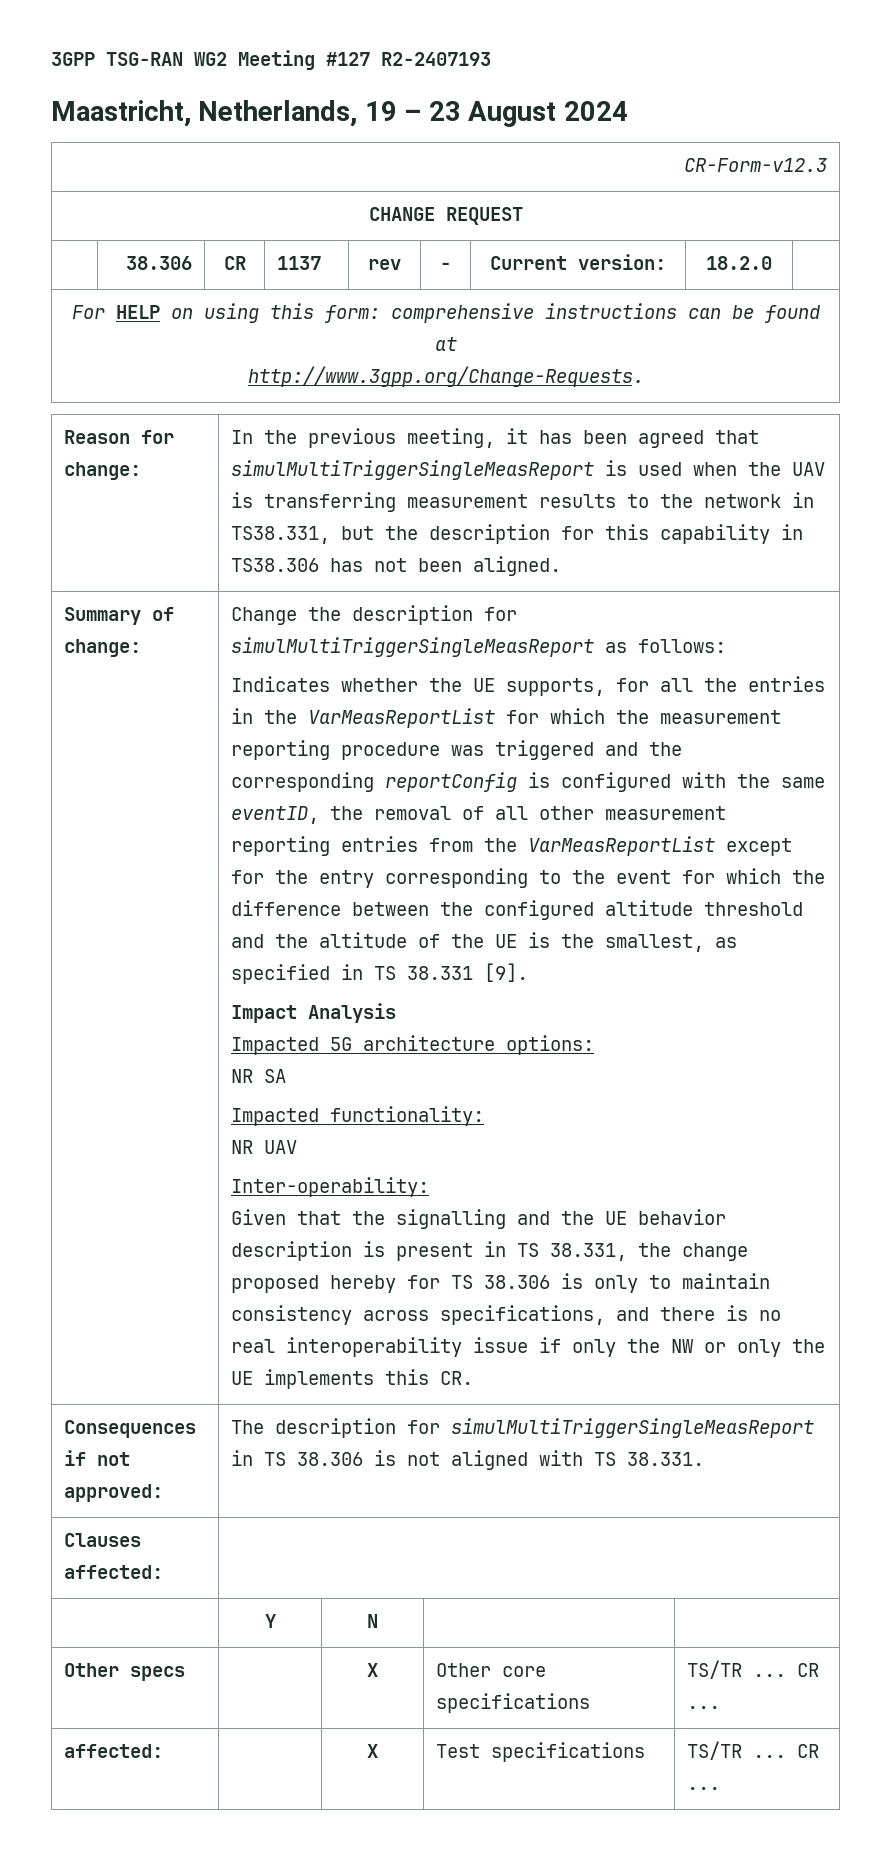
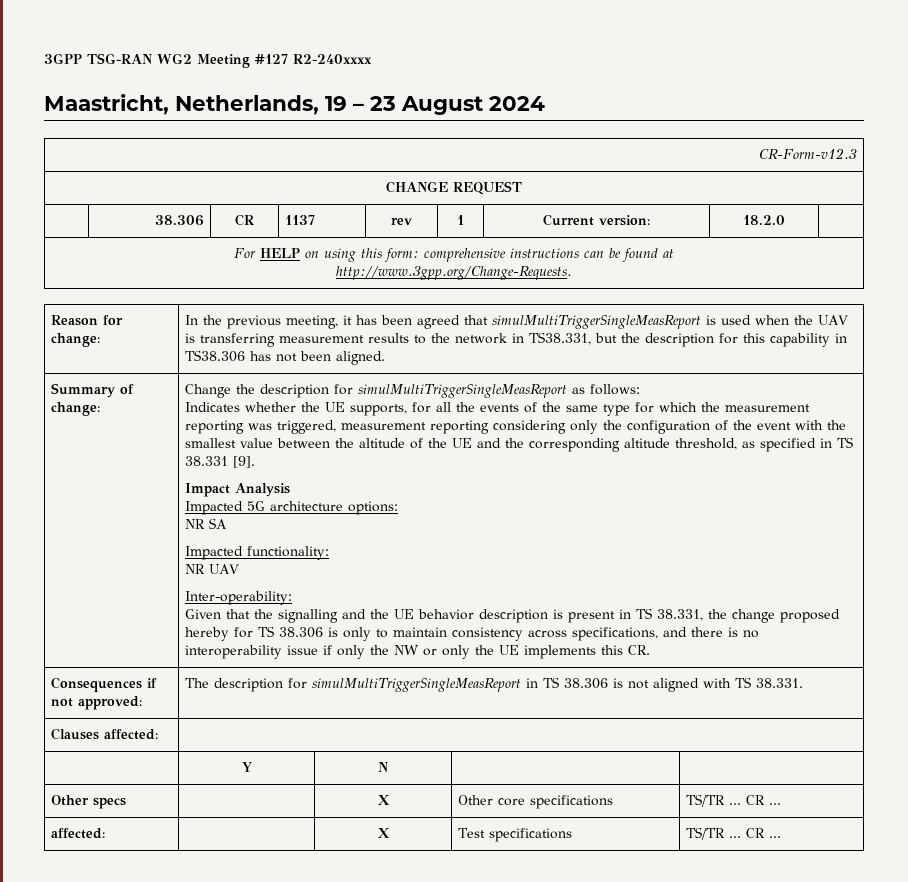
- 3GPP TSG-RAN WG2 Meeting #127 R2-2407193
+ 3GPP TSG-RAN WG2 Meeting #127 R2-240xxxx
- | 38.306 | CR | 1137 | rev | - | Current version: | 18.2.0 |
+ | 38.306 | CR | 1137 | rev | 1 | Current version: | 18.2.0 |
- Indicates whether the UE supports, for all the entries in the VarMeasReportList for which the measurement reporting procedure was triggered and the corresponding reportConfig is configured with the same eventID, the removal of all other measurement reporting entries from the VarMeasReportList except for the entry corresponding to the event for which the difference between the configured altitude threshold and the altitude of the UE is the smallest, as specified in TS 38.331 [9].
+ Indicates whether the UE supports, for all the events of the same type for which the measurement reporting was triggered, measurement reporting considering only the configuration of the event with the smallest value between the altitude of the UE and the corresponding altitude threshold, as specified in TS 38.331 [9].
- Given that the signalling and the UE behavior description is present in TS 38.331, the change proposed hereby for TS 38.306 is only to maintain consistency across specifications, and there is no real interoperability issue if only the NW or only the UE implements this CR.
+ Given that the signalling and the UE behavior description is present in TS 38.331, the change proposed hereby for TS 38.306 is only to maintain consistency across specifications, and there is no interoperability issue if only the NW or only the UE implements this CR.

